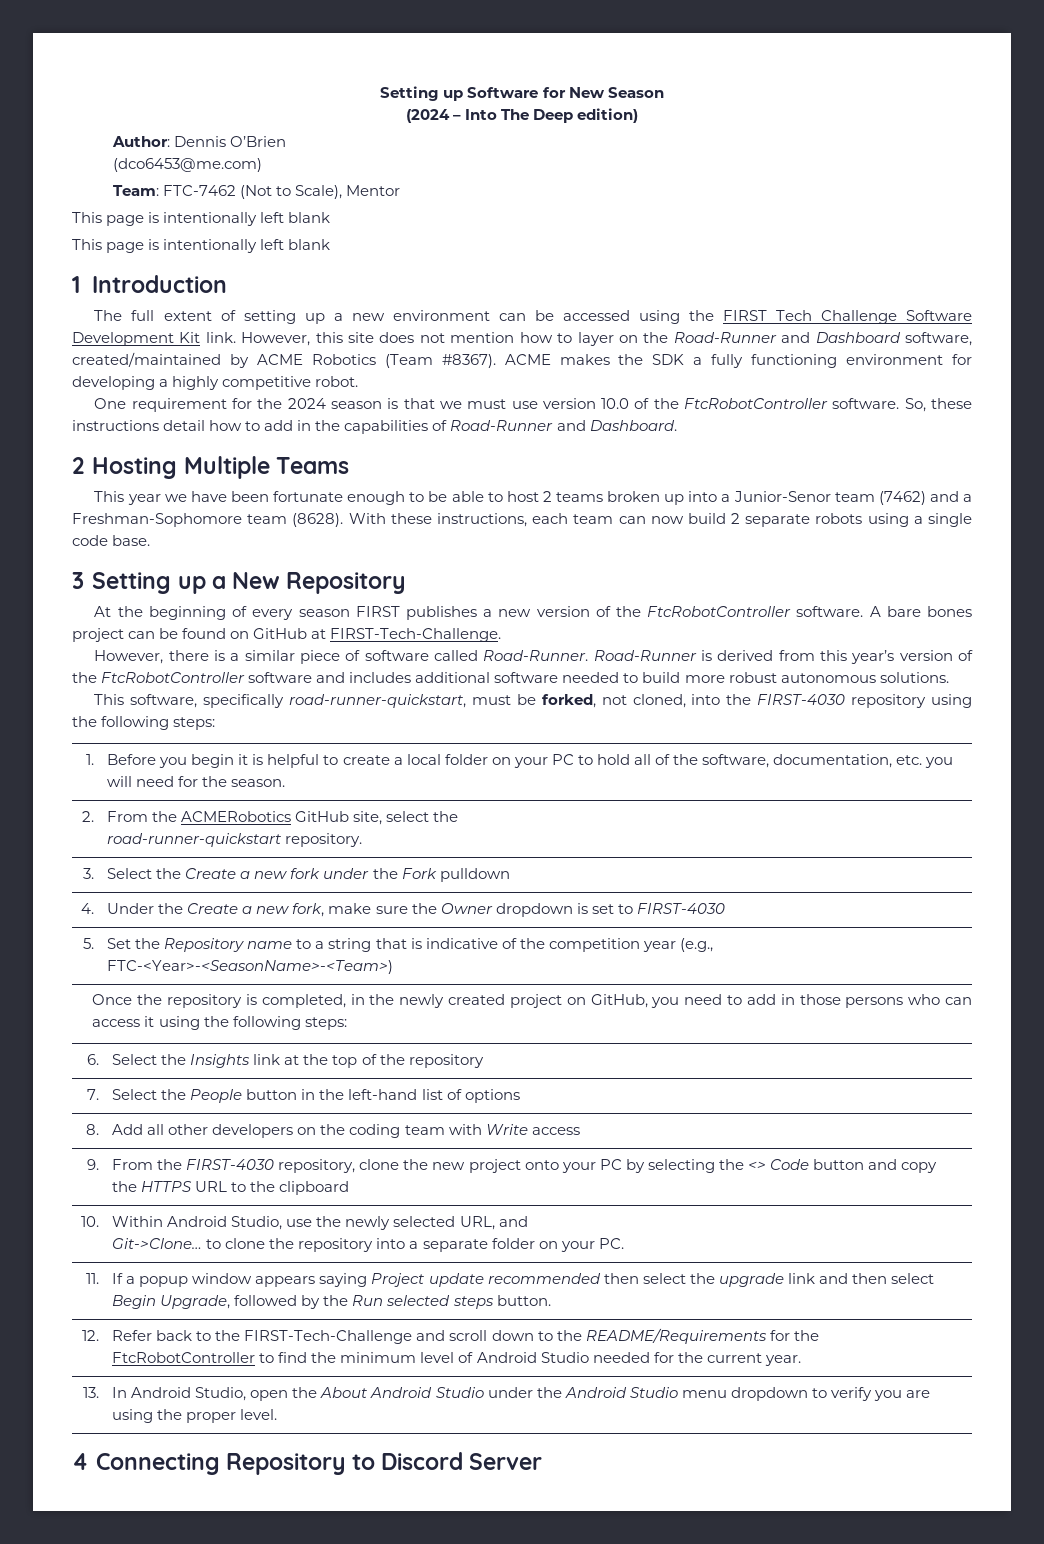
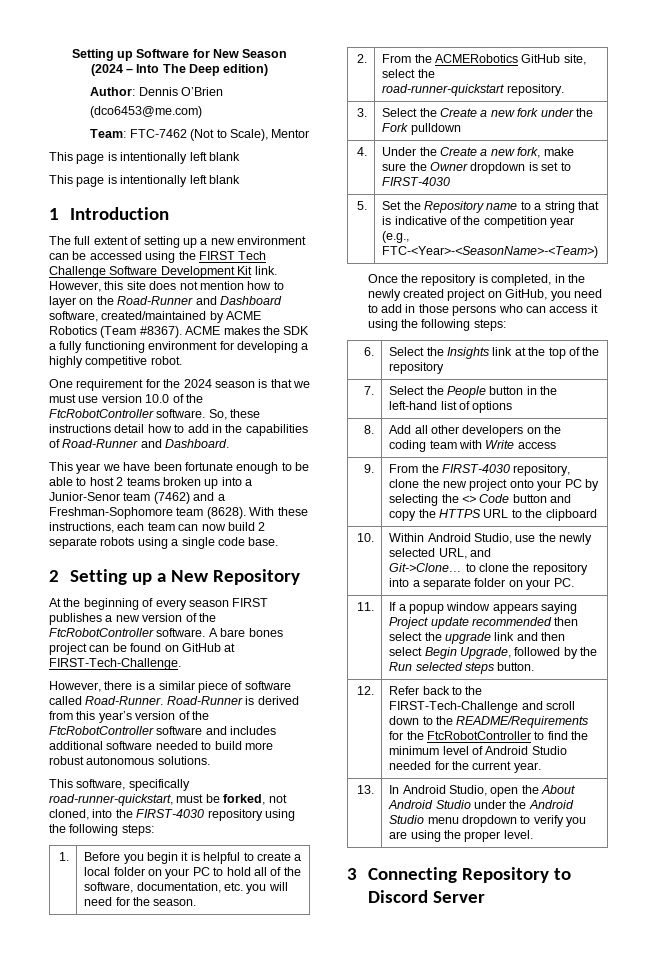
- 2 Hosting Multiple Teams
- 3 Setting up a New Repository
+ 2 Setting up a New Repository
- 4 Connecting Repository to Discord Server
+ 3 Connecting Repository to Discord Server

